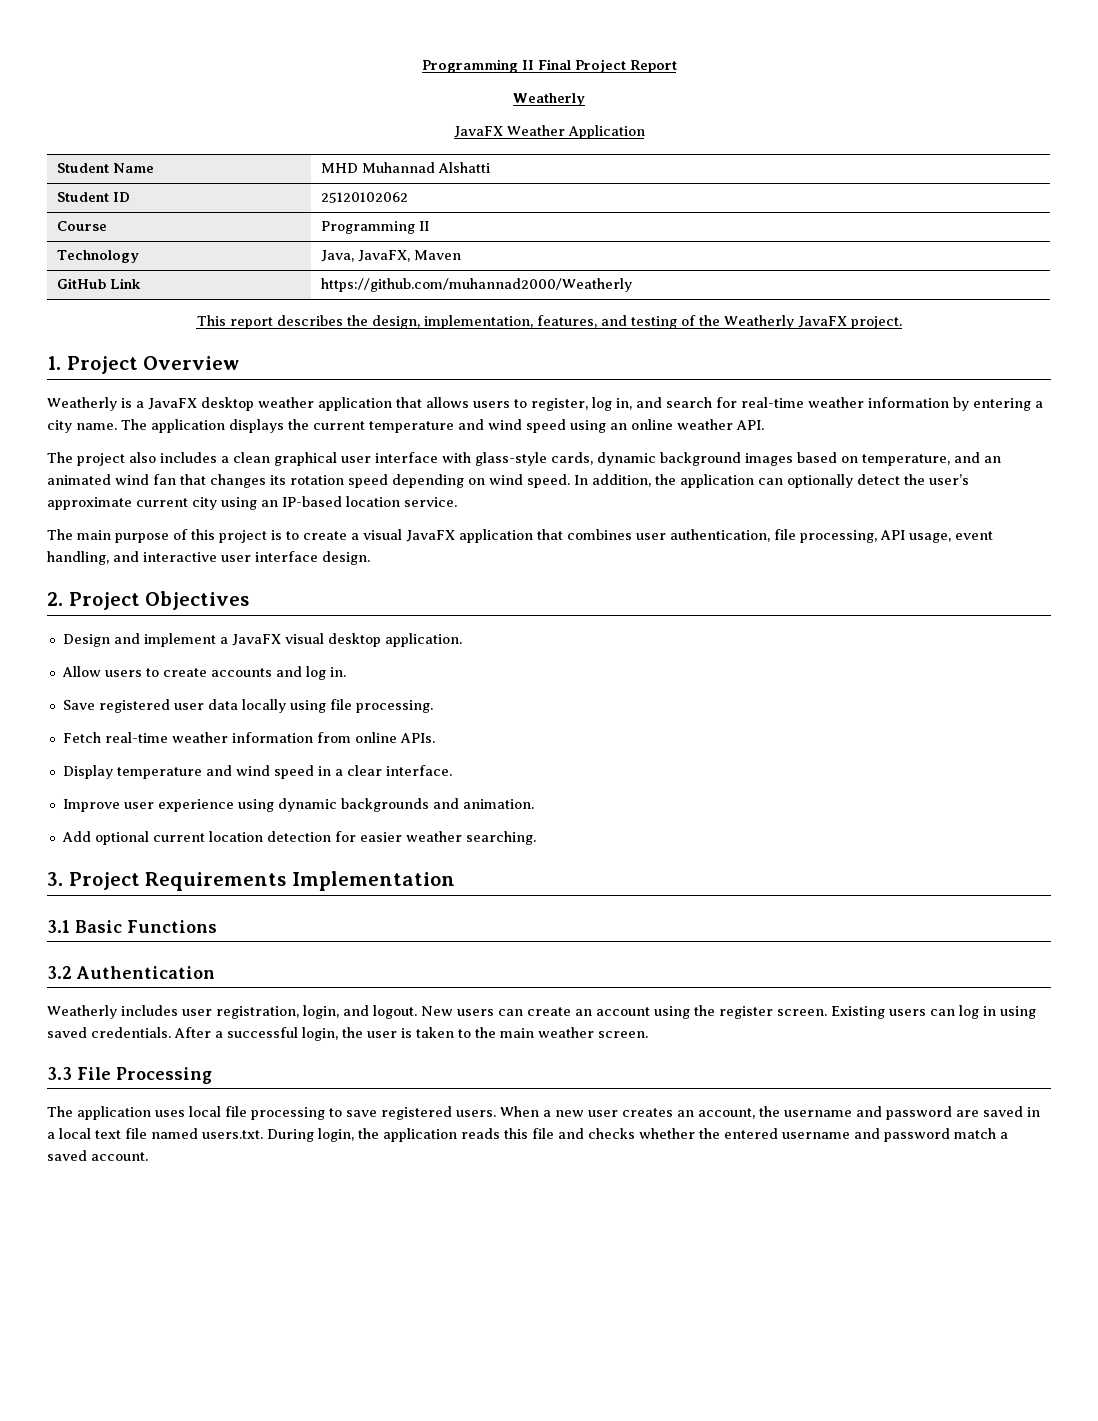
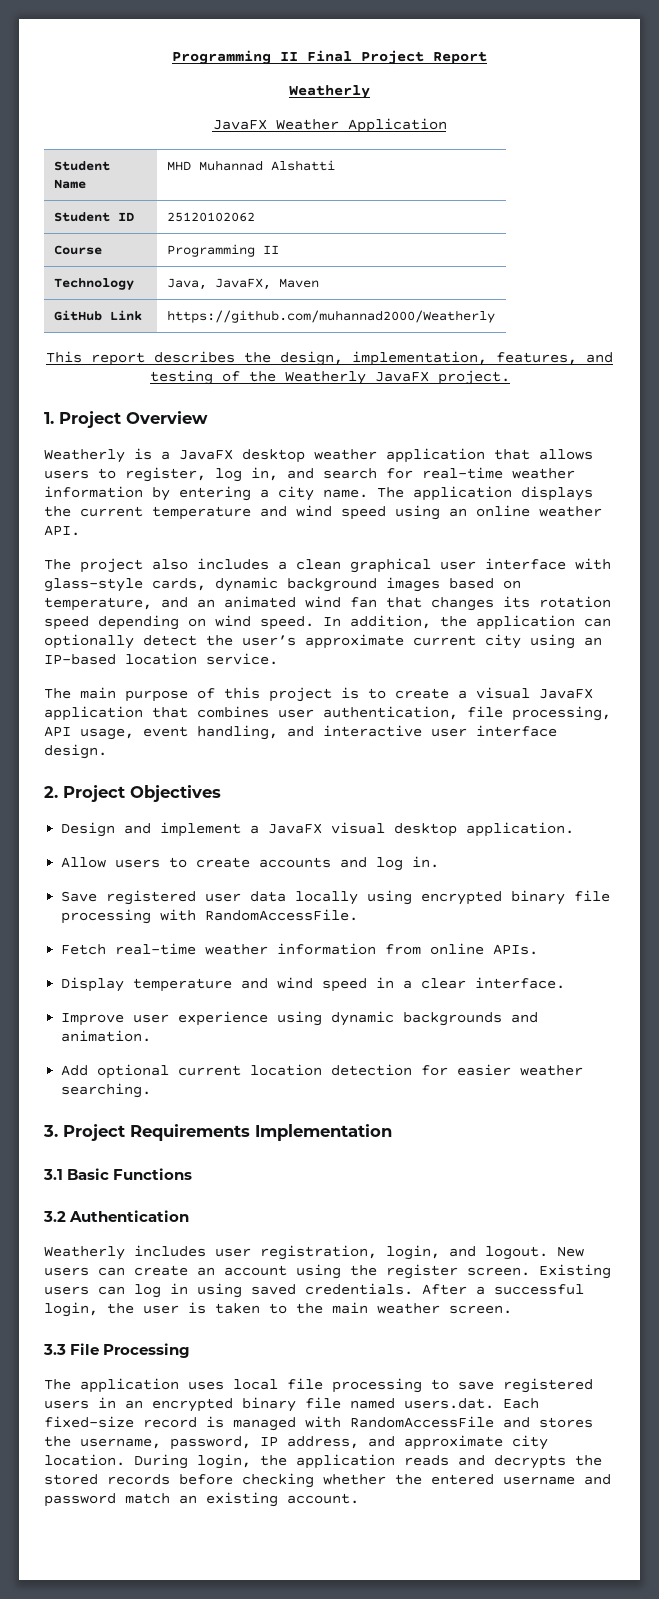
- Save registered user data locally using file processing.
+ Save registered user data locally using encrypted binary file processing with RandomAccessFile.
- The application uses local file processing to save registered users. When a new user creates an account, the username and password are saved in a local text file named users.txt. During login, the application reads this file and checks whether the entered username and password match a saved account.
+ The application uses local file processing to save registered users in an encrypted binary file named users.dat. Each fixed-size record is managed with RandomAccessFile and stores the username, password, IP address, and approximate city location. During login, the application reads and decrypts the stored records before checking whether the entered username and password match an existing account.

